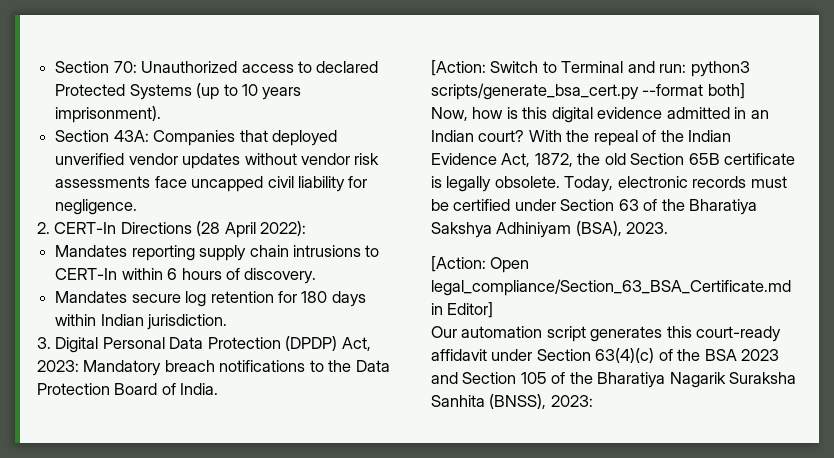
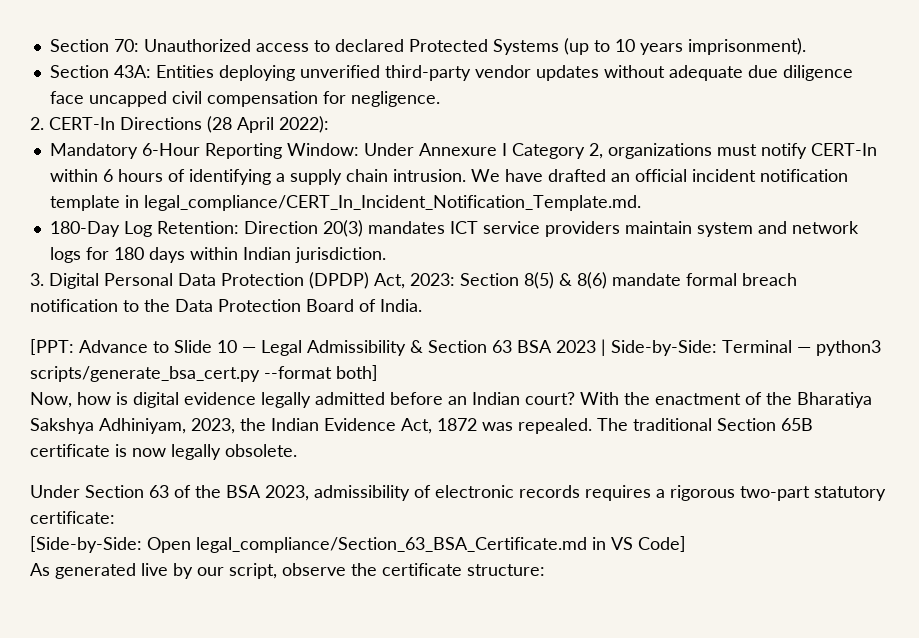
- Section 43A: Companies that deployed unverified vendor updates without vendor risk assessments face uncapped civil liability for negligence.
+ Section 43A: Entities deploying unverified third-party vendor updates without adequate due diligence face uncapped civil compensation for negligence.
- Mandates reporting supply chain intrusions to CERT-In within 6 hours of discovery.
- Mandates secure log retention for 180 days within Indian jurisdiction.
+ Mandatory 6-Hour Reporting Window: Under Annexure I Category 2, organizations must notify CERT-In within 6 hours of identifying a supply chain intrusion. We have drafted an official incident notification template in legal_compliance/CERT_In_Incident_Notification_Template.md.
+ 180-Day Log Retention: Direction 20(3) mandates ICT service providers maintain system and network logs for 180 days within Indian jurisdiction.
- 3. Digital Personal Data Protection (DPDP) Act, 2023: Mandatory breach notifications to the Data Protection Board of India.
+ 3. Digital Personal Data Protection (DPDP) Act, 2023: Section 8(5) & 8(6) mandate formal breach notification to the Data Protection Board of India.
- [Action: Switch to Terminal and run: python3 scripts/generate_bsa_cert.py --format both]
+ [PPT: Advance to Slide 10 — Legal Admissibility & Section 63 BSA 2023 | Side-by-Side: Terminal — python3 scripts/generate_bsa_cert.py --format both]
- Now, how is this digital evidence admitted in an Indian court?
+ Now, how is digital evidence legally admitted before an Indian court?
- With the repeal of the Indian Evidence Act, 1872, the old Section 65B certificate is legally obsolete. Today, electronic records must be certified under Section 63 of the Bharatiya Sakshya Adhiniyam (BSA), 2023.
- [Action: Open legal_compliance/Section_63_BSA_Certificate.md in Editor]
- Our automation script generates this court-ready affidavit under Section 63(4)(c) of the BSA 2023 and Section 105 of the Bharatiya Nagarik Suraksha Sanhita (BNSS), 2023:
+ With the enactment of the Bharatiya Sakshya Adhiniyam, 2023, the Indian Evidence Act, 1872 was repealed. The traditional Section 65B certificate is now legally obsolete.
+ Under Section 63 of the BSA 2023, admissibility of electronic records requires a rigorous two-part statutory certificate:
+ [Side-by-Side: Open legal_compliance/Section_63_BSA_Certificate.md in VS Code]
+ As generated live by our script, observe the certificate structure:

